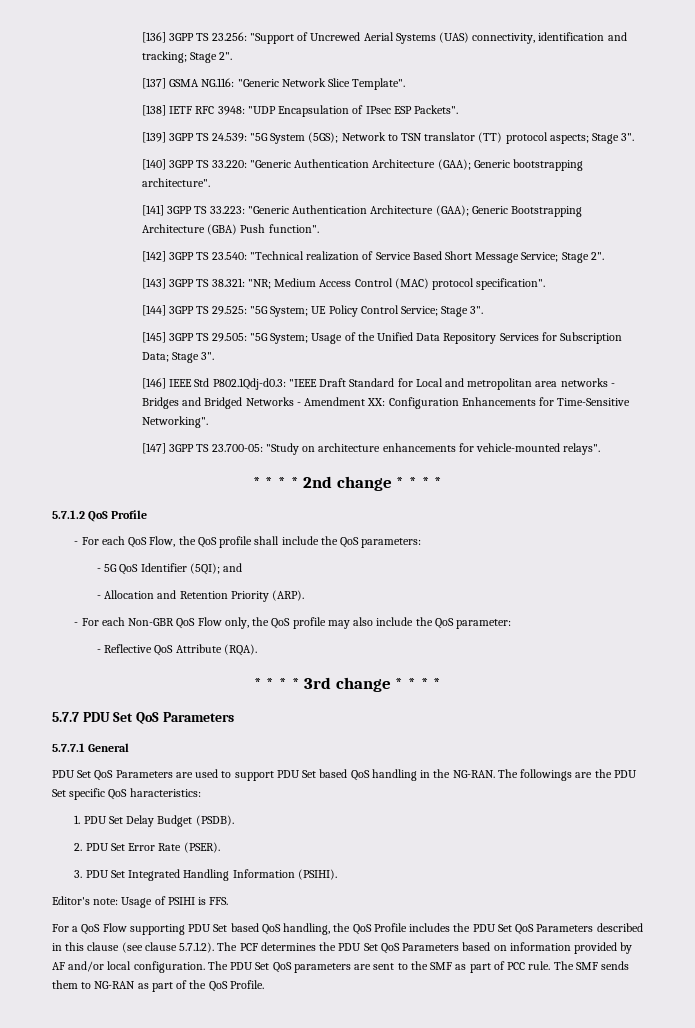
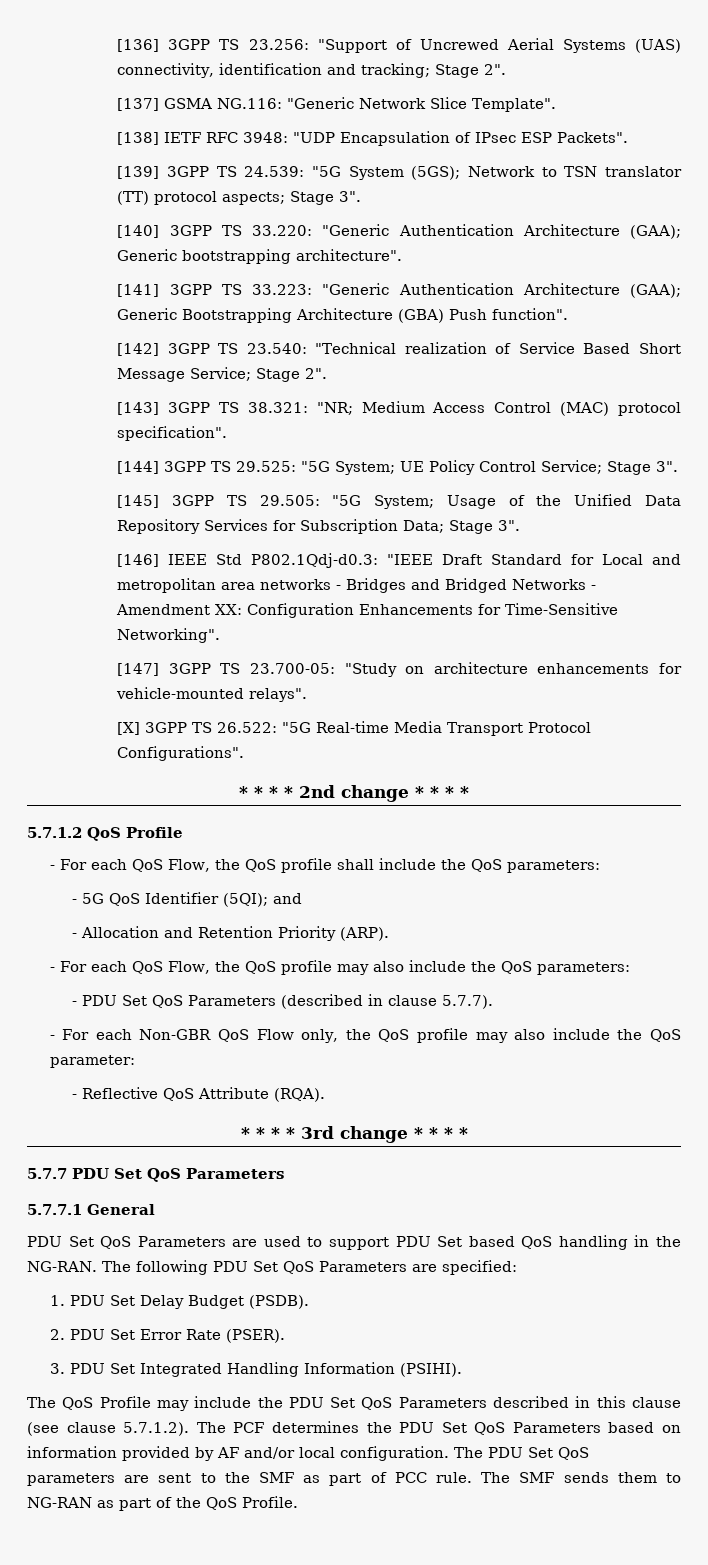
+ [X] 3GPP TS 26.522: "5G Real-time Media Transport Protocol Configurations".
+ - For each QoS Flow, the QoS profile may also include the QoS parameters:
+ - PDU Set QoS Parameters (described in clause 5.7.7).
- The followings are the PDU Set specific QoS haracteristics:
+ The following PDU Set QoS Parameters are specified:
- Editor's note: Usage of PSIHI is FFS.
- For a QoS Flow supporting PDU Set based QoS handling, the QoS Profile includes the PDU Set QoS Parameters described in this clause (see clause 5.7.1.2). The PCF determines the PDU Set QoS Parameters based on information provided by AF and/or local configuration.
+ The QoS Profile may include the PDU Set QoS Parameters described in this clause (see clause 5.7.1.2). The PCF determines the PDU Set QoS Parameters based on information provided by AF and/or local configuration.

